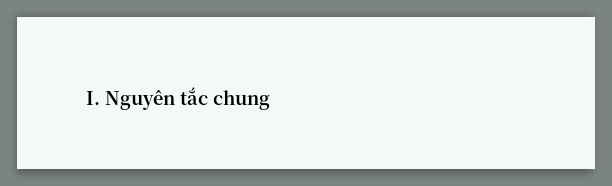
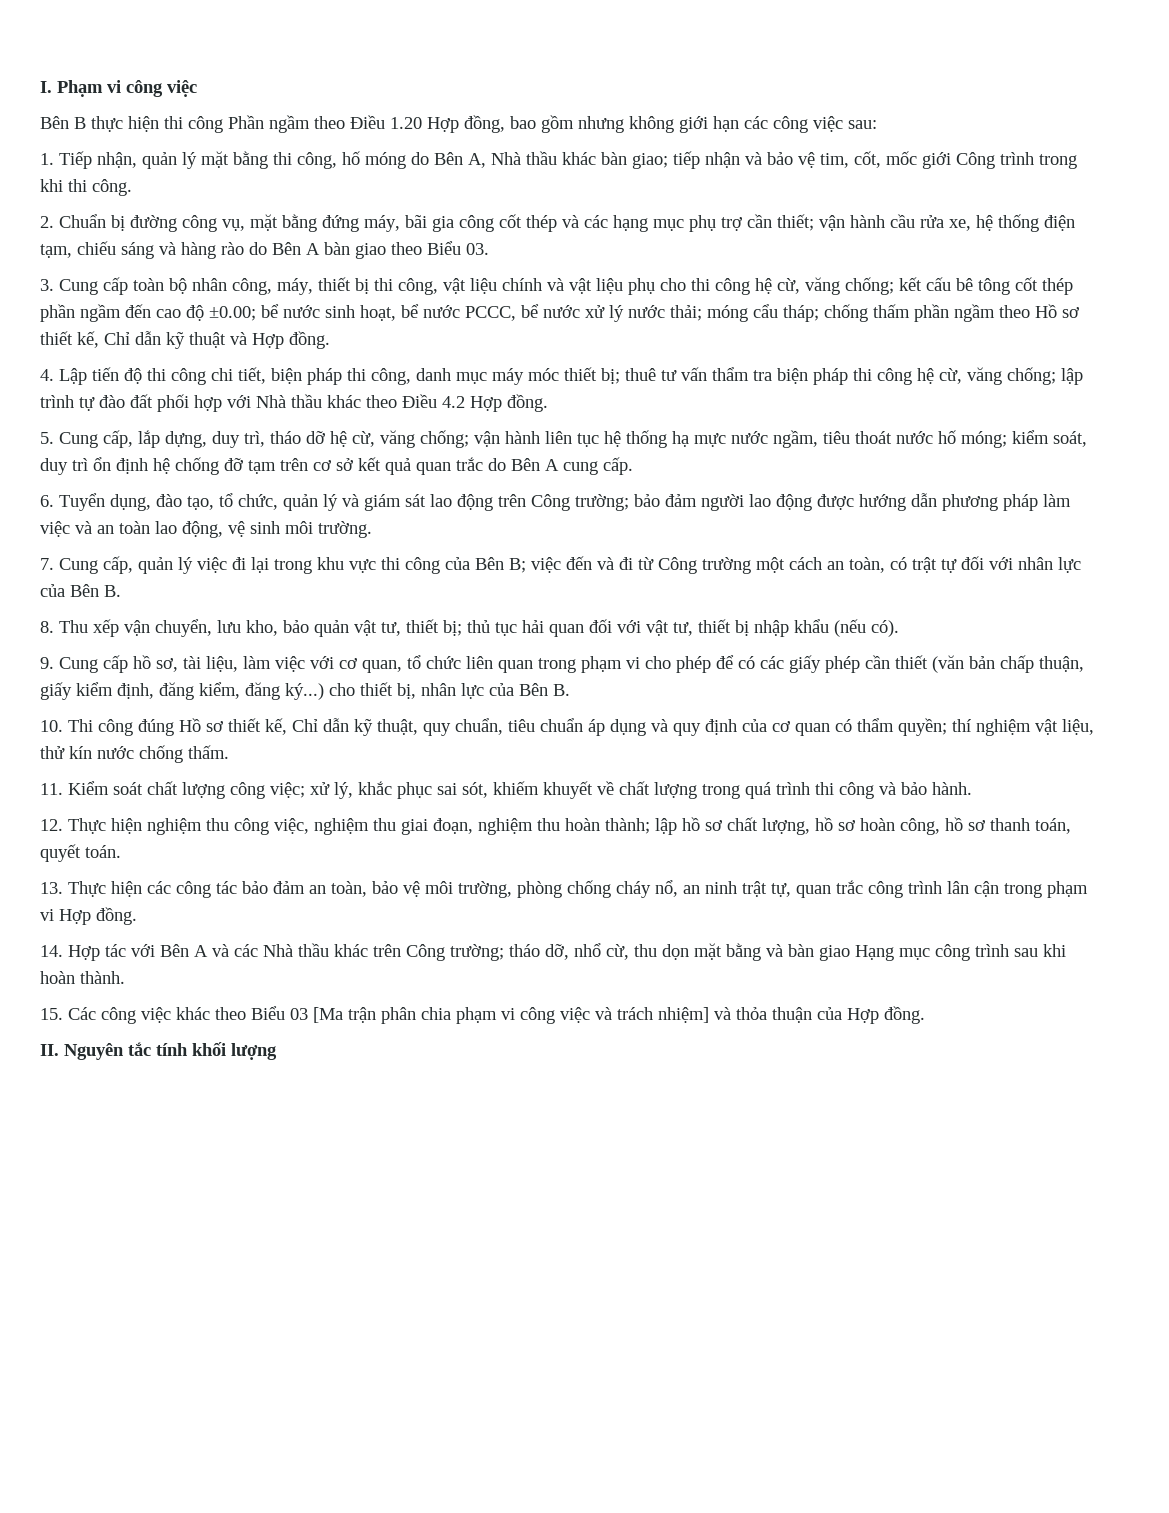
- I. Nguyên tắc chung
+ I. Phạm vi công việc
+ Bên B thực hiện thi công Phần ngầm theo Điều 1.20 Hợp đồng, bao gồm nhưng không giới hạn các công việc sau:
+ 1. Tiếp nhận, quản lý mặt bằng thi công, hố móng do Bên A, Nhà thầu khác bàn giao; tiếp nhận và bảo vệ tim, cốt, mốc giới Công trình trong khi thi công.
+ 2. Chuẩn bị đường công vụ, mặt bằng đứng máy, bãi gia công cốt thép và các hạng mục phụ trợ cần thiết; vận hành cầu rửa xe, hệ thống điện tạm, chiếu sáng và hàng rào do Bên A bàn giao theo Biểu 03.
+ 3. Cung cấp toàn bộ nhân công, máy, thiết bị thi công, vật liệu chính và vật liệu phụ cho thi công hệ cừ, văng chống; kết cấu bê tông cốt thép phần ngầm đến cao độ ±0.00; bể nước sinh hoạt, bể nước PCCC, bể nước xử lý nước thải; móng cẩu tháp; chống thấm phần ngầm theo Hồ sơ thiết kế, Chỉ dẫn kỹ thuật và Hợp đồng.
+ 4. Lập tiến độ thi công chi tiết, biện pháp thi công, danh mục máy móc thiết bị; thuê tư vấn thẩm tra biện pháp thi công hệ cừ, văng chống; lập trình tự đào đất phối hợp với Nhà thầu khác theo Điều 4.2 Hợp đồng.
+ 5. Cung cấp, lắp dựng, duy trì, tháo dỡ hệ cừ, văng chống; vận hành liên tục hệ thống hạ mực nước ngầm, tiêu thoát nước hố móng; kiểm soát, duy trì ổn định hệ chống đỡ tạm trên cơ sở kết quả quan trắc do Bên A cung cấp.
+ 6. Tuyển dụng, đào tạo, tổ chức, quản lý và giám sát lao động trên Công trường; bảo đảm người lao động được hướng dẫn phương pháp làm việc và an toàn lao động, vệ sinh môi trường.
+ 7. Cung cấp, quản lý việc đi lại trong khu vực thi công của Bên B; việc đến và đi từ Công trường một cách an toàn, có trật tự đối với nhân lực của Bên B.
+ 8. Thu xếp vận chuyển, lưu kho, bảo quản vật tư, thiết bị; thủ tục hải quan đối với vật tư, thiết bị nhập khẩu (nếu có).
+ 9. Cung cấp hồ sơ, tài liệu, làm việc với cơ quan, tổ chức liên quan trong phạm vi cho phép để có các giấy phép cần thiết (văn bản chấp thuận, giấy kiểm định, đăng kiểm, đăng ký...) cho thiết bị, nhân lực của Bên B.
+ 10. Thi công đúng Hồ sơ thiết kế, Chỉ dẫn kỹ thuật, quy chuẩn, tiêu chuẩn áp dụng và quy định của cơ quan có thẩm quyền; thí nghiệm vật liệu, thử kín nước chống thấm.
+ 11. Kiểm soát chất lượng công việc; xử lý, khắc phục sai sót, khiếm khuyết về chất lượng trong quá trình thi công và bảo hành.
+ 12. Thực hiện nghiệm thu công việc, nghiệm thu giai đoạn, nghiệm thu hoàn thành; lập hồ sơ chất lượng, hồ sơ hoàn công, hồ sơ thanh toán, quyết toán.
+ 13. Thực hiện các công tác bảo đảm an toàn, bảo vệ môi trường, phòng chống cháy nổ, an ninh trật tự, quan trắc công trình lân cận trong phạm vi Hợp đồng.
+ 14. Hợp tác với Bên A và các Nhà thầu khác trên Công trường; tháo dỡ, nhổ cừ, thu dọn mặt bằng và bàn giao Hạng mục công trình sau khi hoàn thành.
+ 15. Các công việc khác theo Biểu 03 [Ma trận phân chia phạm vi công việc và trách nhiệm] và thỏa thuận của Hợp đồng.
+ II. Nguyên tắc tính khối lượng

